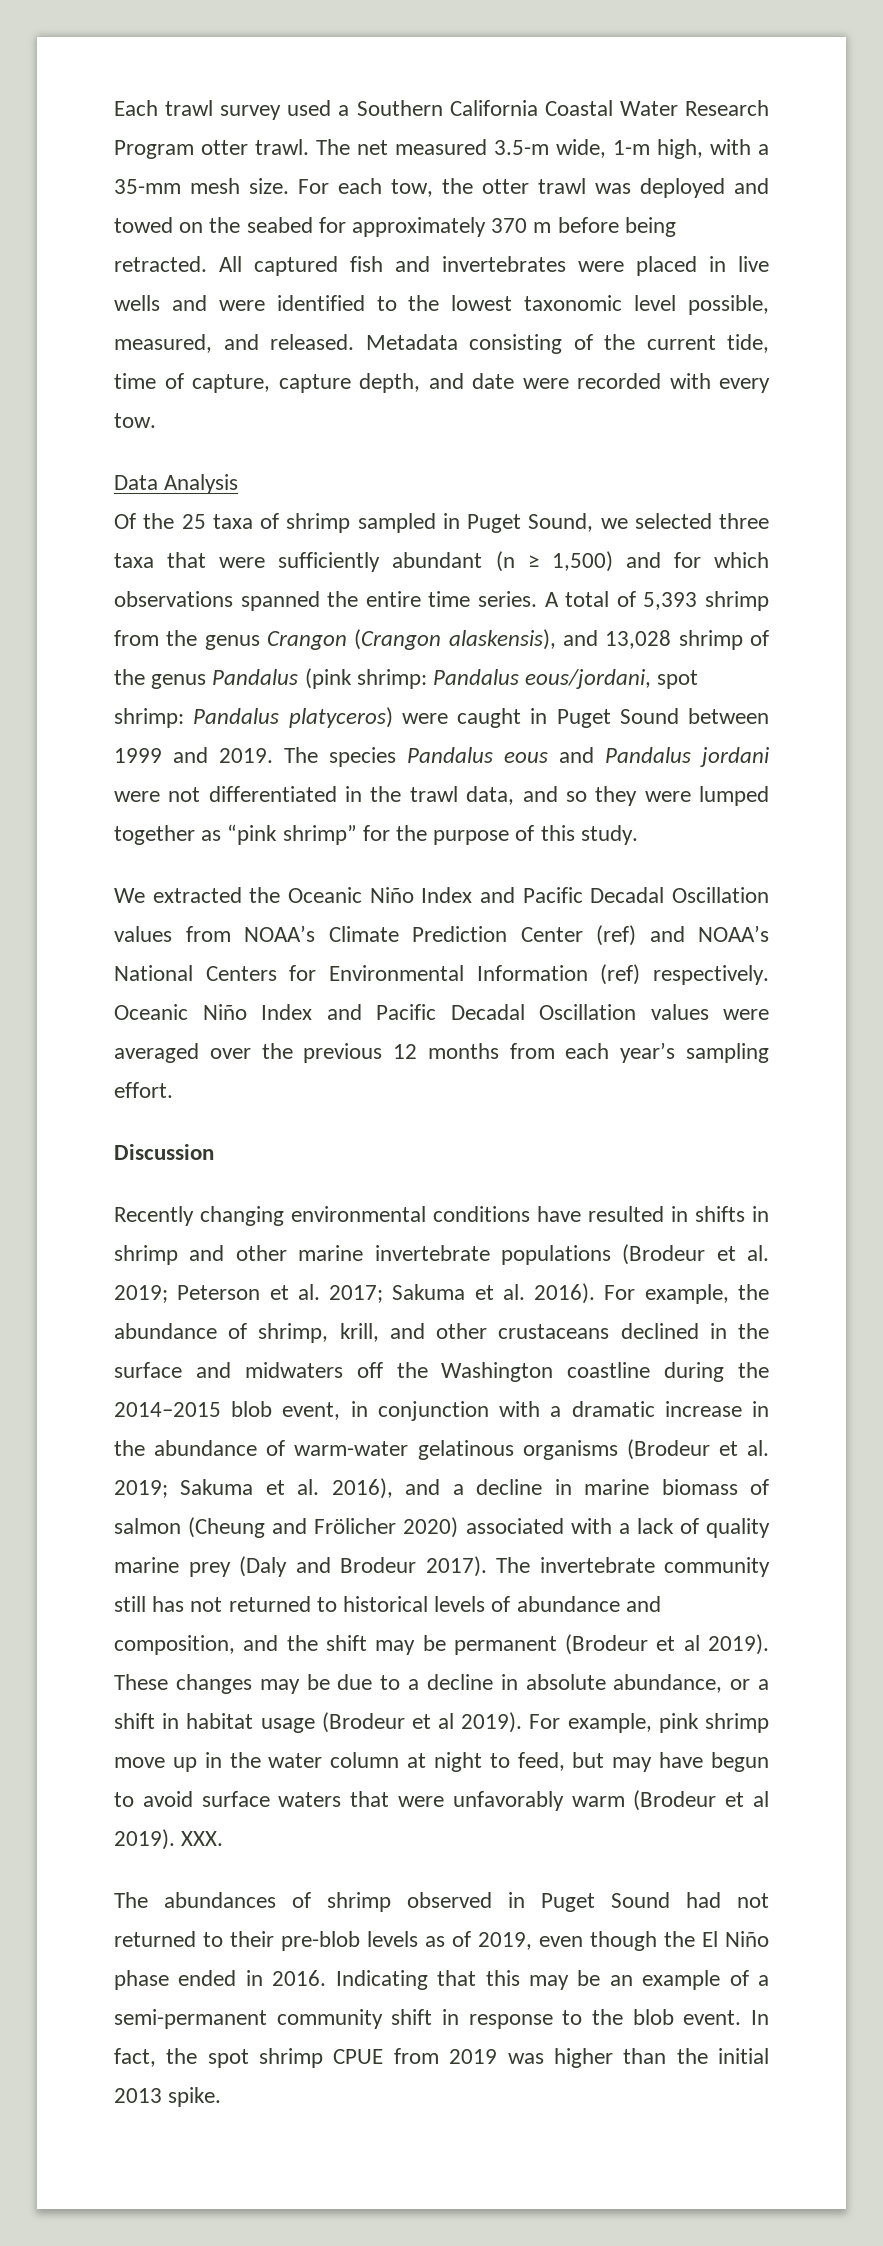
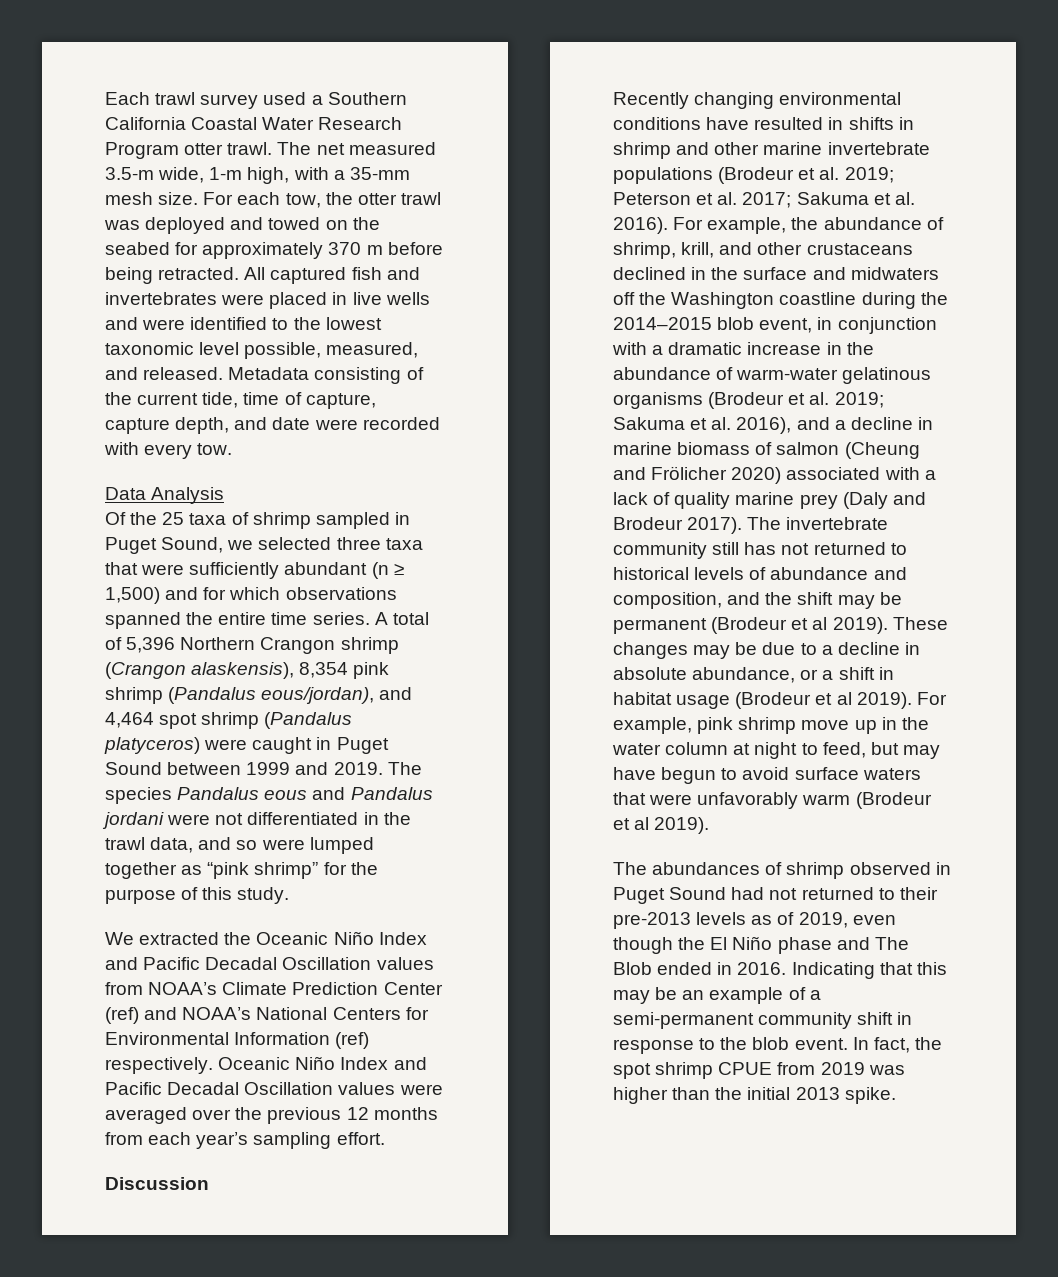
- A total of 5,393 shrimp from the genus Crangon (Crangon alaskensis), and 13,028 shrimp of the genus Pandalus (pink shrimp: Pandalus eous/jordani, spot shrimp: Pandalus platyceros) were caught in Puget Sound between 1999 and 2019.
+ A total of 5,396 Northern Crangon shrimp (Crangon alaskensis), 8,354 pink shrimp (Pandalus eous/jordan), and 4,464 spot shrimp (Pandalus platyceros) were caught in Puget Sound between 1999 and 2019.
- The species Pandalus eous and Pandalus jordani were not differentiated in the trawl data, and so they were lumped together as “pink shrimp” for the purpose of this study.
+ The species Pandalus eous and Pandalus jordani were not differentiated in the trawl data, and so were lumped together as “pink shrimp” for the purpose of this study.
- XXX.
- The abundances of shrimp observed in Puget Sound had not returned to their pre-blob levels as of 2019, even though the El Niño phase ended in 2016.
+ The abundances of shrimp observed in Puget Sound had not returned to their pre-2013 levels as of 2019, even though the El Niño phase and The Blob ended in 2016.

